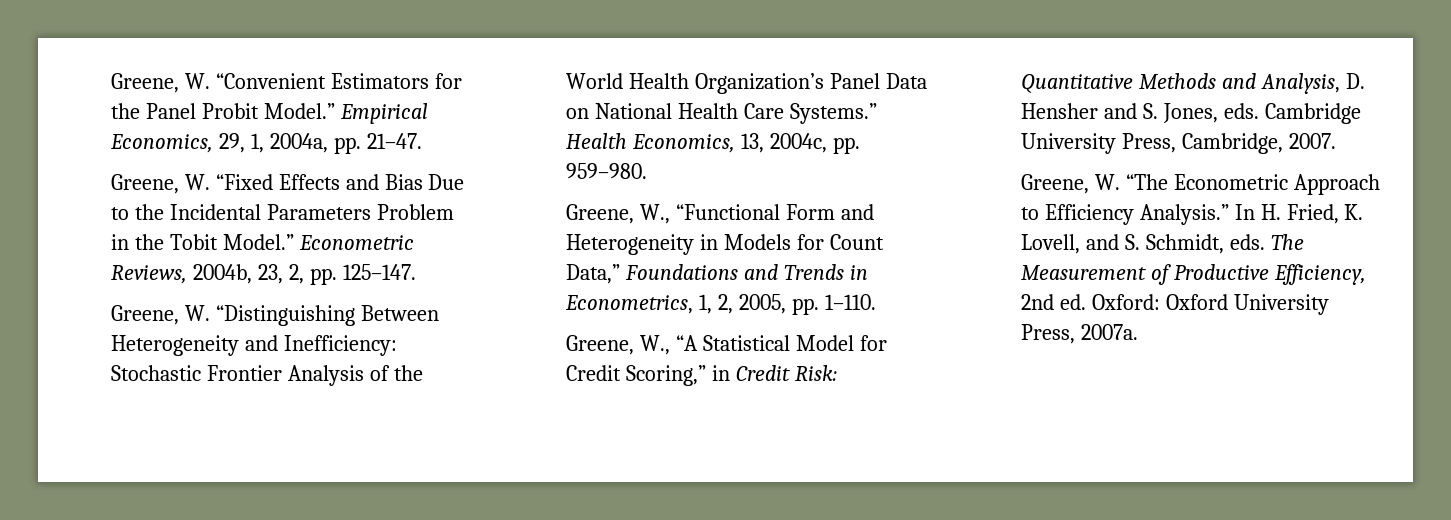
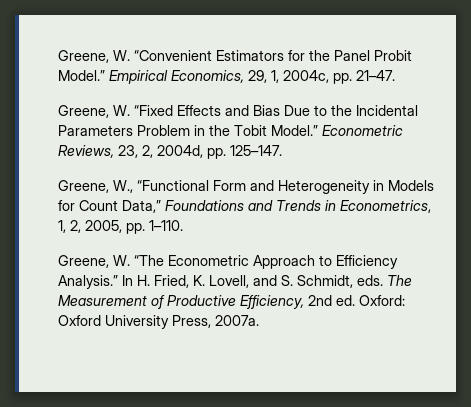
- Empirical Economics, 29, 1, 2004a, pp. 21–47.
+ Empirical Economics, 29, 1, 2004c, pp. 21–47.
- Econometric Reviews, 2004b, 23, 2, pp. 125–147.
+ Econometric Reviews, 23, 2, 2004d, pp. 125–147.
- Greene, W. “Distinguishing Between Heterogeneity and Inefficiency: Stochastic Frontier Analysis of the World Health Organization’s Panel Data on National Health Care Systems.” Health Economics, 13, 2004c, pp. 959–980.
- Greene, W., “A Statistical Model for Credit Scoring,” in Credit Risk: Quantitative Methods and Analysis, D. Hensher and S. Jones, eds. Cambridge University Press, Cambridge, 2007.

